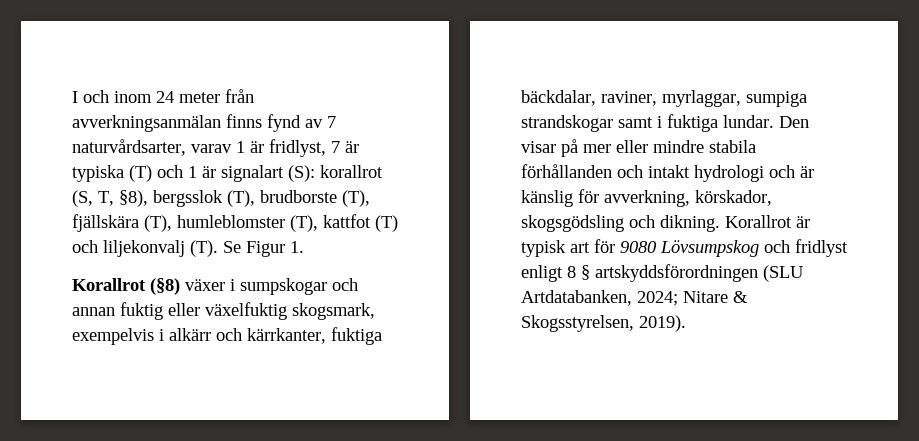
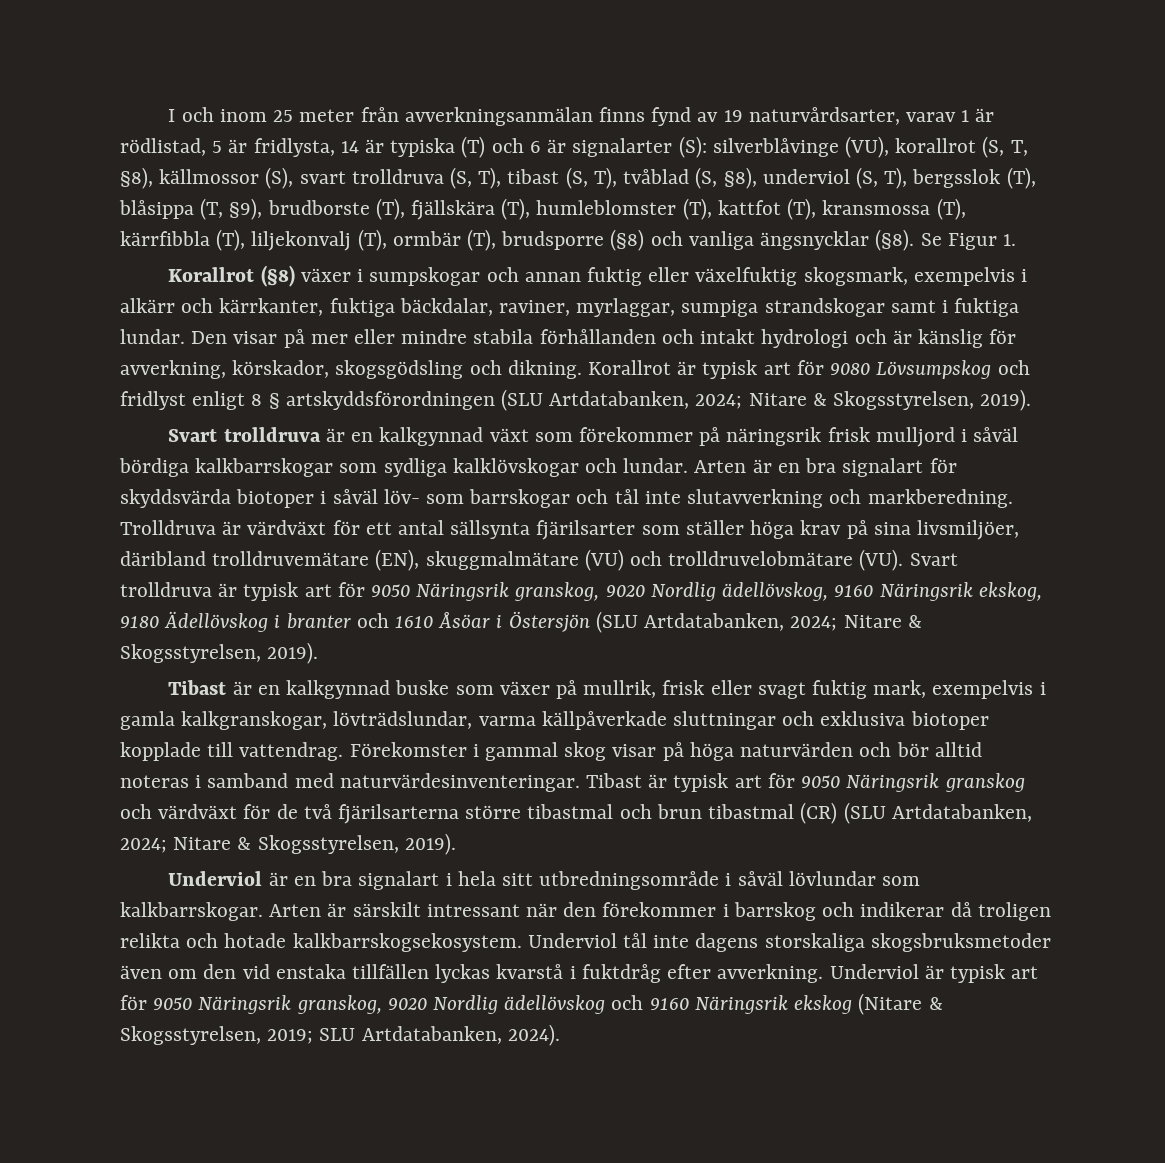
- I och inom 24 meter från avverkningsanmälan finns fynd av 7 naturvårdsarter, varav 1 är fridlyst, 7 är typiska (T) och 1 är signalart (S): korallrot (S, T, §8), bergsslok (T), brudborste (T), fjällskära (T), humleblomster (T), kattfot (T) och liljekonvalj (T). Se Figur 1.
+ I och inom 25 meter från avverkningsanmälan finns fynd av 19 naturvårdsarter, varav 1 är rödlistad, 5 är fridlysta, 14 är typiska (T) och 6 är signalarter (S): silverblåvinge (VU), korallrot (S, T, §8), källmossor (S), svart trolldruva (S, T), tibast (S, T), tvåblad (S, §8), underviol (S, T), bergsslok (T), blåsippa (T, §9), brudborste (T), fjällskära (T), humleblomster (T), kattfot (T), kransmossa (T), kärrfibbla (T), liljekonvalj (T), ormbär (T), brudsporre (§8) och vanliga ängsnycklar (§8). Se Figur 1.
+ Svart trolldruva är en kalkgynnad växt som förekommer på näringsrik frisk mulljord i såväl bördiga kalkbarrskogar som sydliga kalklövskogar och lundar. Arten är en bra signalart för skyddsvärda biotoper i såväl löv- som barrskogar och tål inte slutavverkning och markberedning. Trolldruva är värdväxt för ett antal sällsynta fjärilsarter som ställer höga krav på sina livsmiljöer, däribland trolldruvemätare (EN), skuggmalmätare (VU) och trolldruvelobmätare (VU). Svart trolldruva är typisk art för 9050 Näringsrik granskog, 9020 Nordlig ädellövskog, 9160 Näringsrik ekskog, 9180 Ädellövskog i branter och 1610 Åsöar i Östersjön (SLU Artdatabanken, 2024; Nitare & Skogsstyrelsen, 2019).
+ Tibast är en kalkgynnad buske som växer på mullrik, frisk eller svagt fuktig mark, exempelvis i gamla kalkgranskogar, lövträdslundar, varma källpåverkade sluttningar och exklusiva biotoper kopplade till vattendrag. Förekomster i gammal skog visar på höga naturvärden och bör alltid noteras i samband med naturvärdesinventeringar. Tibast är typisk art för 9050 Näringsrik granskog och värdväxt för de två fjärilsarterna större tibastmal och brun tibastmal (CR) (SLU Artdatabanken, 2024; Nitare & Skogsstyrelsen, 2019).
+ Underviol är en bra signalart i hela sitt utbredningsområde i såväl lövlundar som kalkbarrskogar. Arten är särskilt intressant när den förekommer i barrskog och indikerar då troligen relikta och hotade kalkbarrskogsekosystem. Underviol tål inte dagens storskaliga skogsbruksmetoder även om den vid enstaka tillfällen lyckas kvarstå i fuktdråg efter avverkning. Underviol är typisk art för 9050 Näringsrik granskog, 9020 Nordlig ädellövskog och 9160 Näringsrik ekskog (Nitare & Skogsstyrelsen, 2019; SLU Artdatabanken, 2024).

